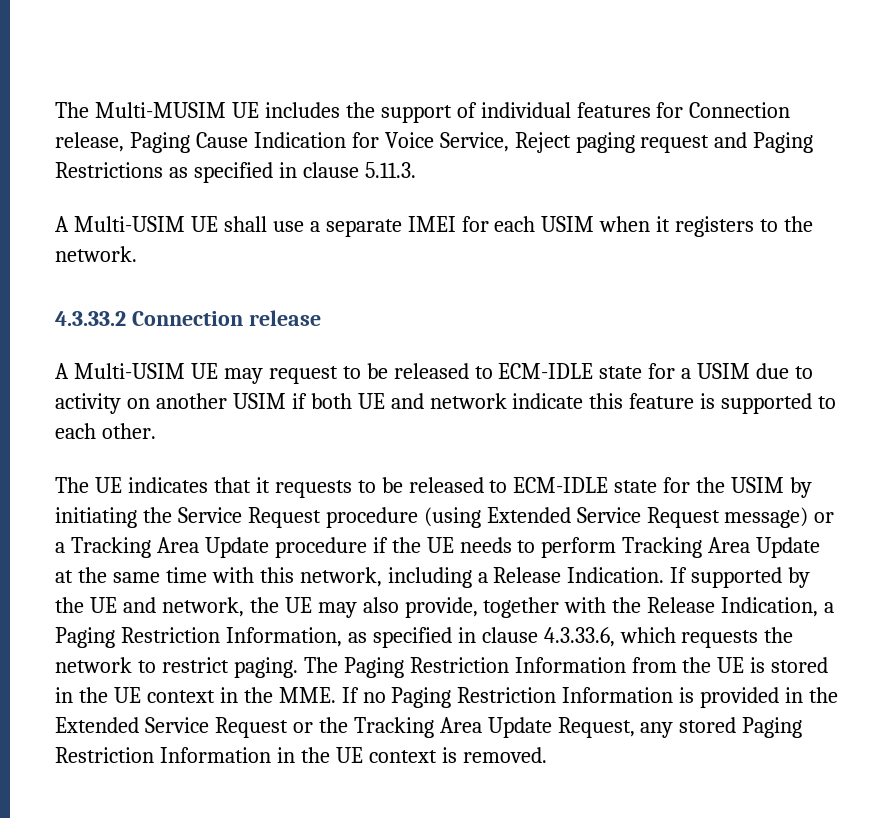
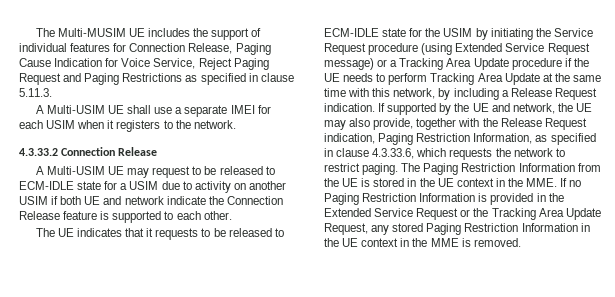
- The Multi-MUSIM UE includes the support of individual features for Connection release, Paging Cause Indication for Voice Service, Reject paging request and Paging Restrictions as specified in clause 5.11.3.
+ The Multi-MUSIM UE includes the support of individual features for Connection Release, Paging Cause Indication for Voice Service, Reject Paging Request and Paging Restrictions as specified in clause 5.11.3.
- 4.3.33.2 Connection release
+ 4.3.33.2 Connection Release
- A Multi-USIM UE may request to be released to ECM-IDLE state for a USIM due to activity on another USIM if both UE and network indicate this feature is supported to each other.
+ A Multi-USIM UE may request to be released to ECM-IDLE state for a USIM due to activity on another USIM if both UE and network indicate the Connection Release feature is supported to each other.
- The UE indicates that it requests to be released to ECM-IDLE state for the USIM by initiating the Service Request procedure (using Extended Service Request message) or a Tracking Area Update procedure if the UE needs to perform Tracking Area Update at the same time with this network, including a Release Indication.
+ The UE indicates that it requests to be released to ECM-IDLE state for the USIM by initiating the Service Request procedure (using Extended Service Request message) or a Tracking Area Update procedure if the UE needs to perform Tracking Area Update at the same time with this network, by including a Release Request indication.
- If supported by the UE and network, the UE may also provide, together with the Release Indication, a Paging Restriction Information, as specified in clause 4.3.33.6, which requests the network to restrict paging.
+ If supported by the UE and network, the UE may also provide, together with the Release Request indication, Paging Restriction Information, as specified in clause 4.3.33.6, which requests the network to restrict paging.
- The Paging Restriction Information from the UE is stored in the UE context in the MME. If no Paging Restriction Information is provided in the Extended Service Request or the Tracking Area Update Request, any stored Paging Restriction Information in the UE context is removed.
+ The Paging Restriction Information from the UE is stored in the UE context in the MME. If no Paging Restriction Information is provided in the Extended Service Request or the Tracking Area Update Request, any stored Paging Restriction Information in the UE context in the MME is removed.

